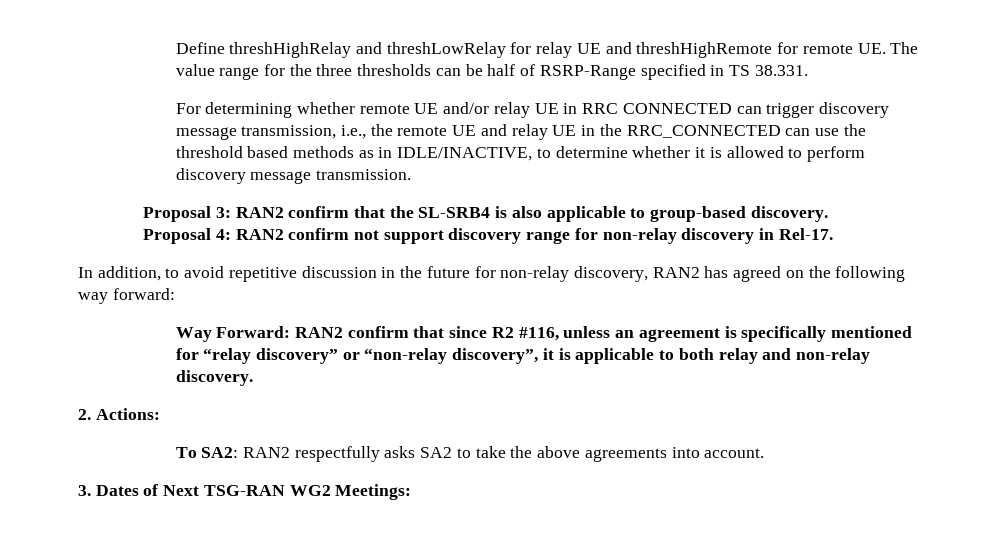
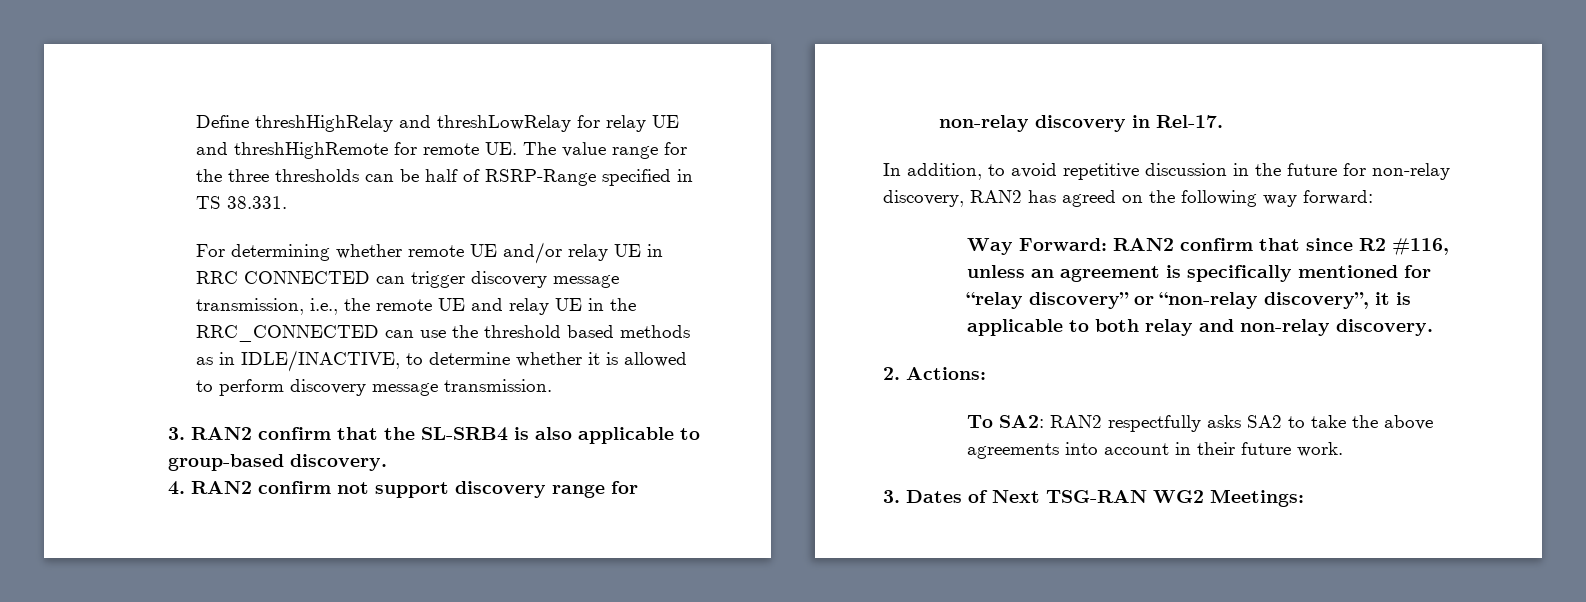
- Proposal 3: RAN2 confirm that the SL-SRB4 is also applicable to group-based discovery.
+ 3. RAN2 confirm that the SL-SRB4 is also applicable to group-based discovery.
- Proposal 4: RAN2 confirm not support discovery range for non-relay discovery in Rel-17.
+ 4. RAN2 confirm not support discovery range for non-relay discovery in Rel-17.
- To SA2: RAN2 respectfully asks SA2 to take the above agreements into account.
+ To SA2: RAN2 respectfully asks SA2 to take the above agreements into account in their future work.

